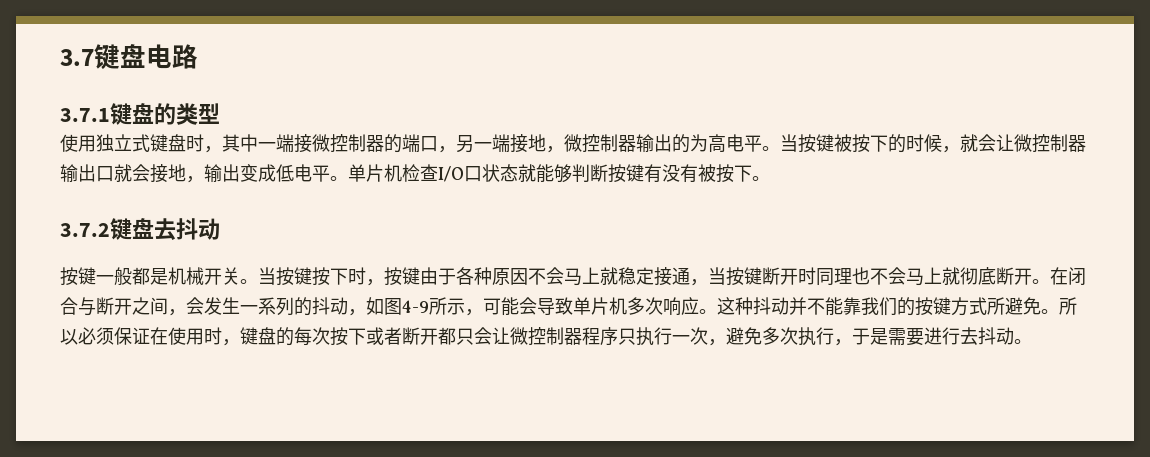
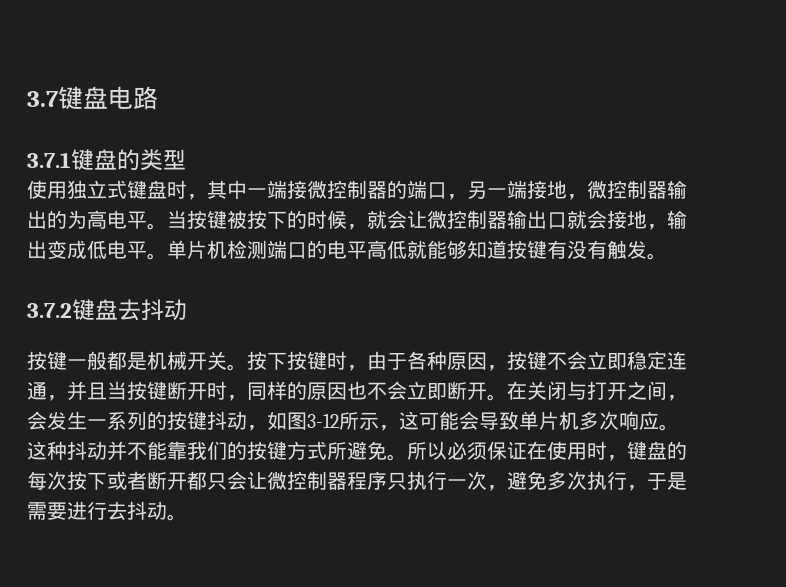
- 单片机检查I/O口状态就能够判断按键有没有被按下。
+ 单片机检测端口的电平高低就能够知道按键有没有触发。
- 当按键按下时，按键由于各种原因不会马上就稳定接通，当按键断开时同理也不会马上就彻底断开。在闭合与断开之间，会发生一系列的抖动，如图4-9所示，可能会导致单片机多次响应。
+ 按下按键时，由于各种原因，按键不会立即稳定连通，并且当按键断开时，同样的原因也不会立即断开。在关闭与打开之间，会发生一系列的按键抖动，如图3-12所示，这可能会导致单片机多次响应。

